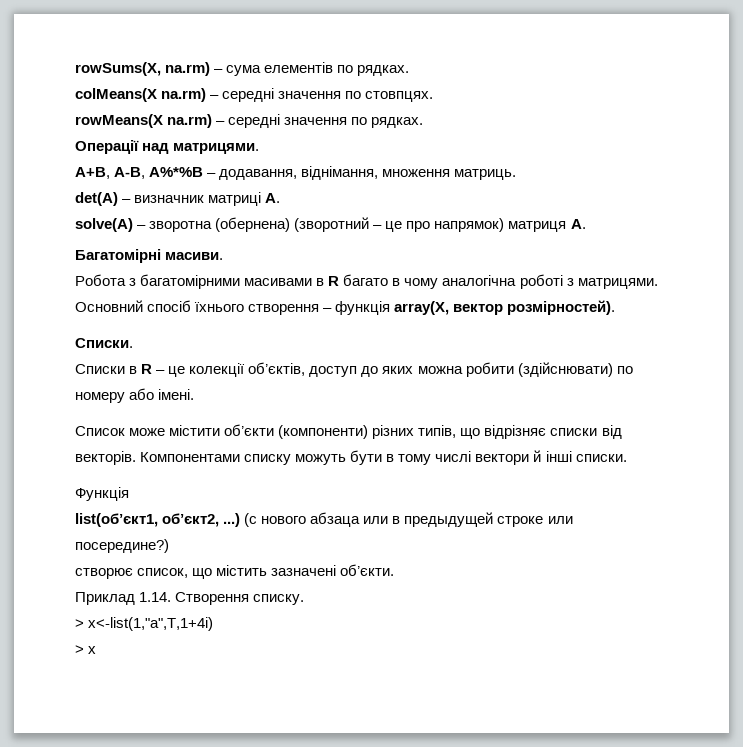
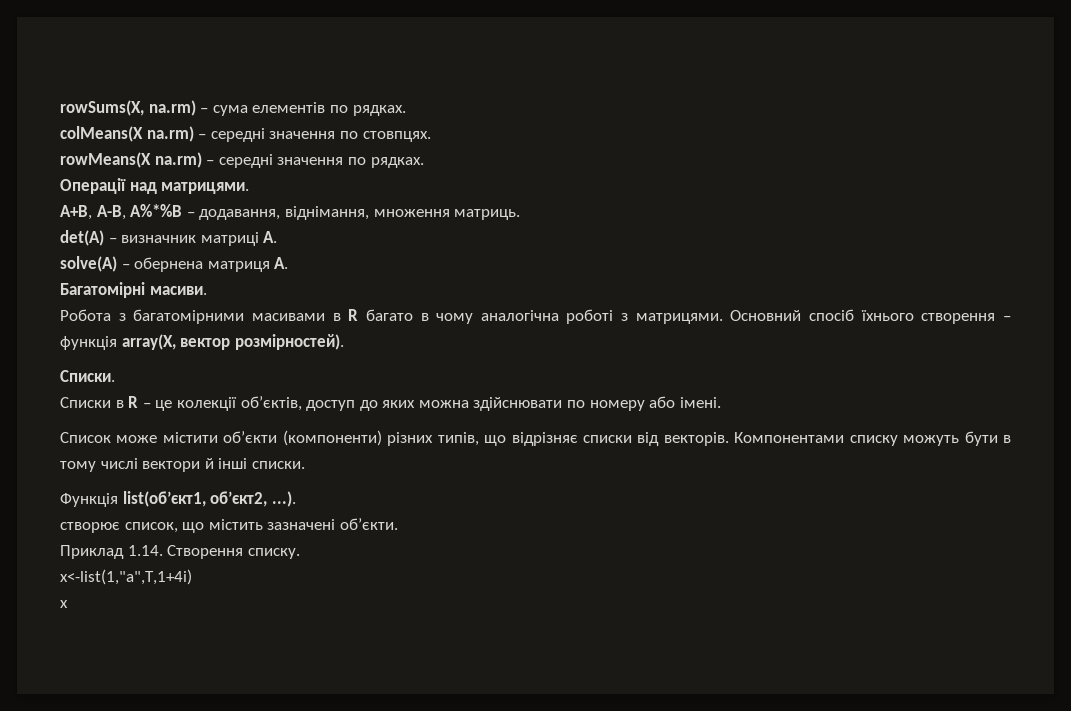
- solve(A) – зворотна (обернена) (зворотний – це про напрямок) матриця A.
+ solve(A) – обернена матриця A.
- Списки в R – це колекції об’єктів, доступ до яких можна робити (здійснювати) по номеру або імені.
+ Списки в R – це колекції об’єктів, доступ до яких можна здійснювати по номеру або імені.
- Функція
- list(об’єкт1, об’єкт2, ...) (с нового абзаца или в предыдущей строке или посередине?)
+ Функція list(об’єкт1, об’єкт2, ...).
- > x<-list(1,"a",T,1+4i)
+ x<-list(1,"a",T,1+4i)
- > x
+ x

